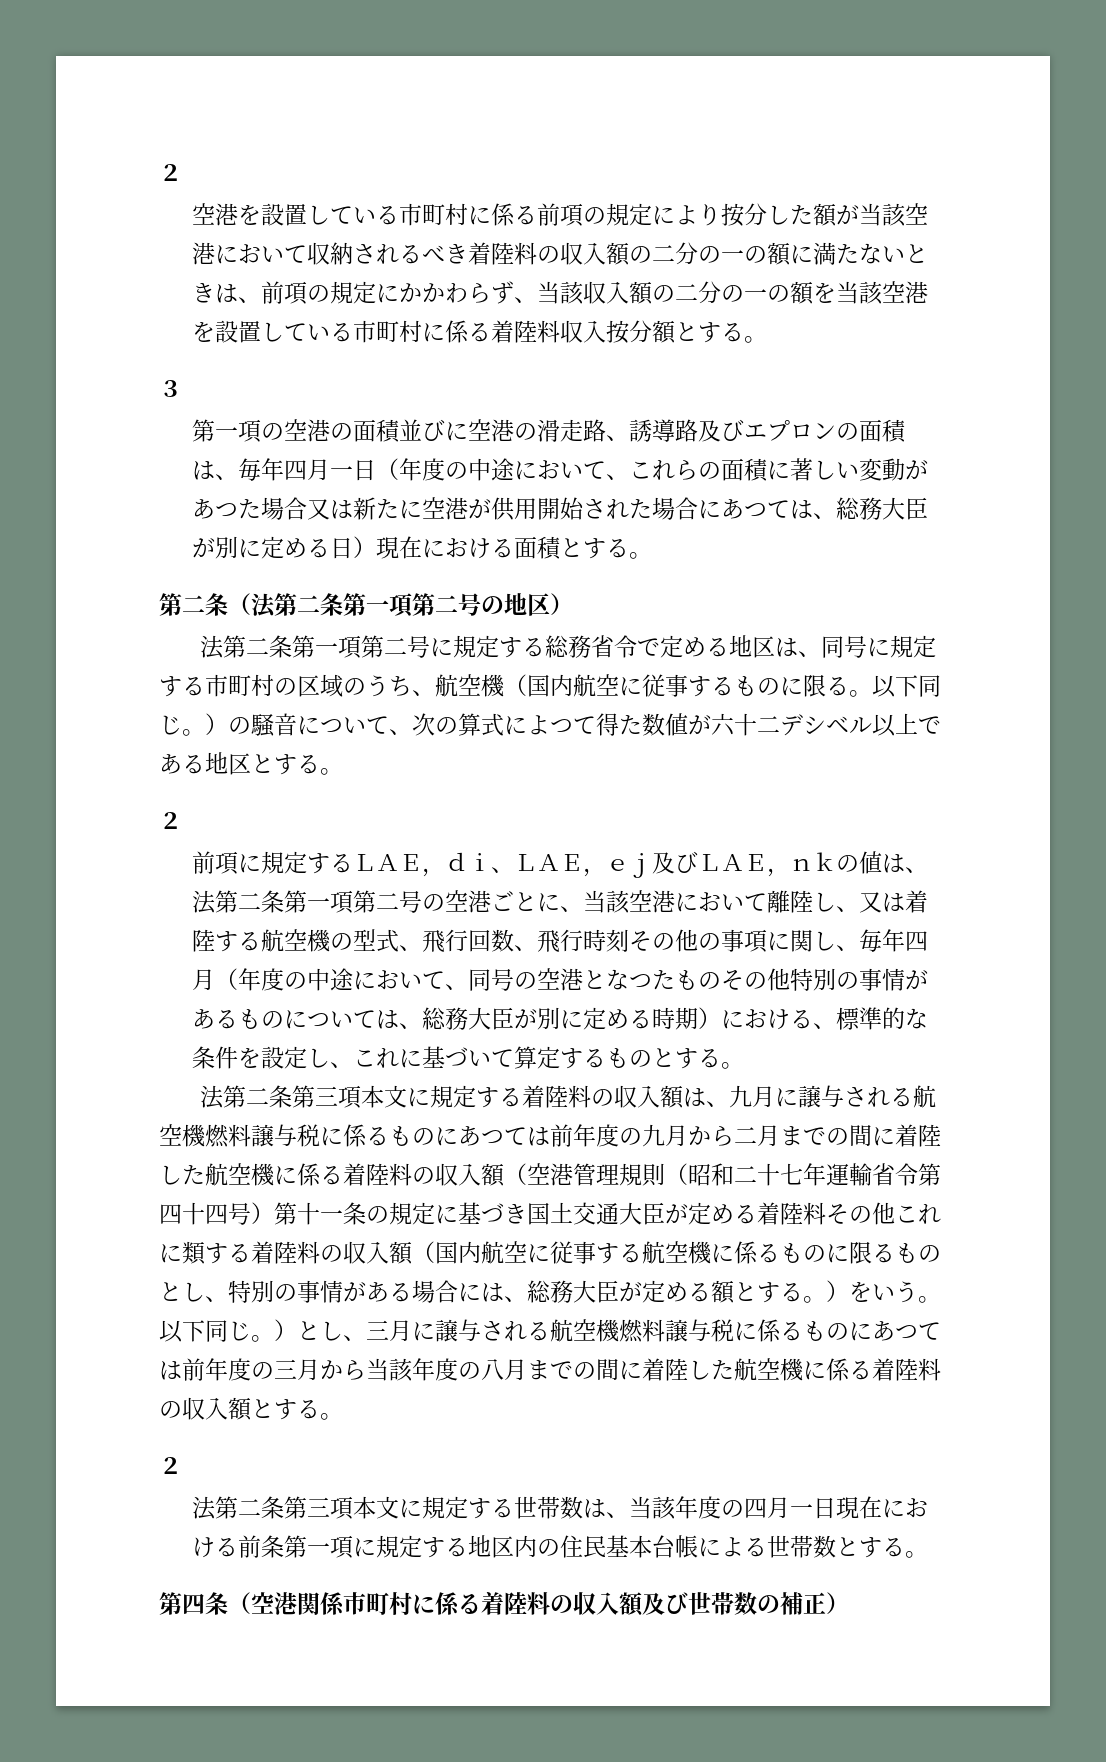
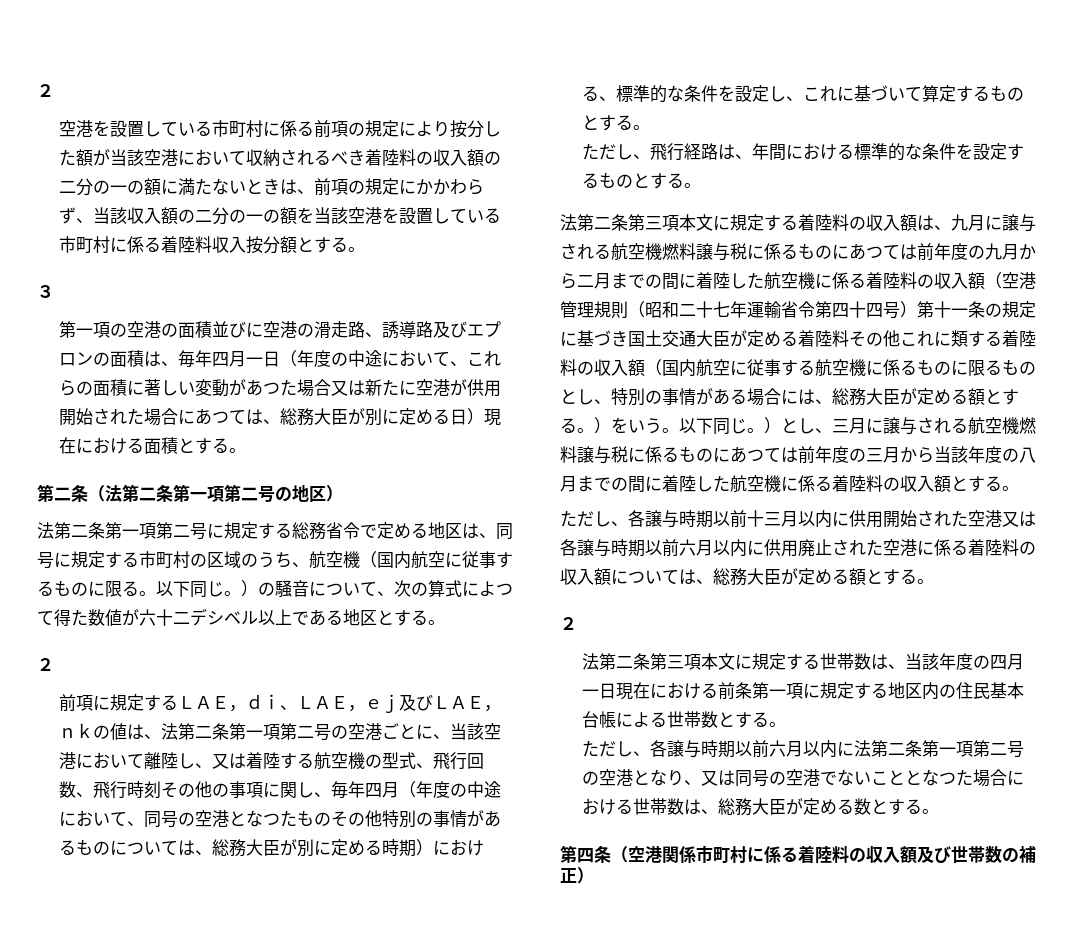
+ ただし、飛行経路は、年間における標準的な条件を設定するものとする。
+ ただし、各譲与時期以前十三月以内に供用開始された空港又は各譲与時期以前六月以内に供用廃止された空港に係る着陸料の収入額については、総務大臣が定める額とする。
+ ただし、各譲与時期以前六月以内に法第二条第一項第二号の空港となり、又は同号の空港でないこととなつた場合における世帯数は、総務大臣が定める数とする。

